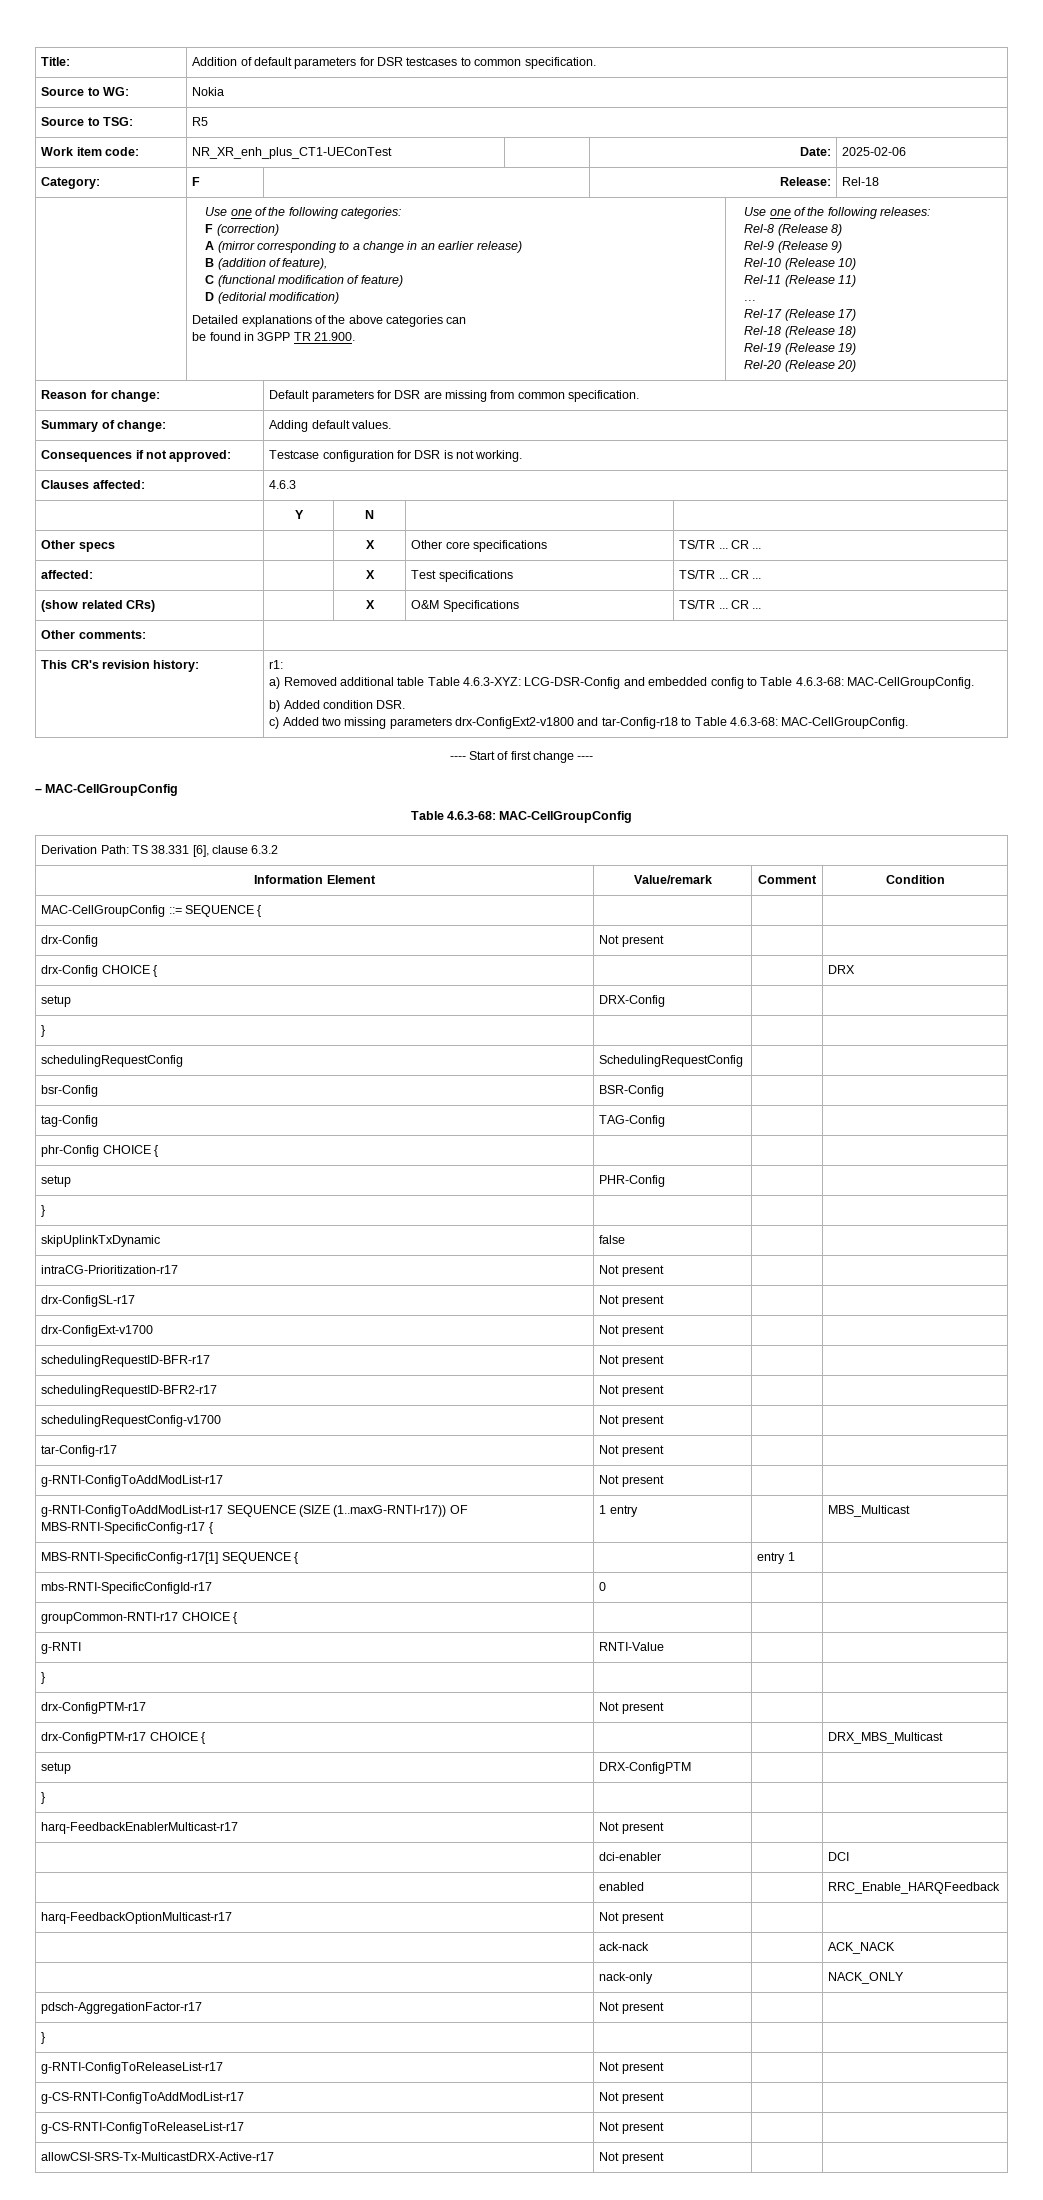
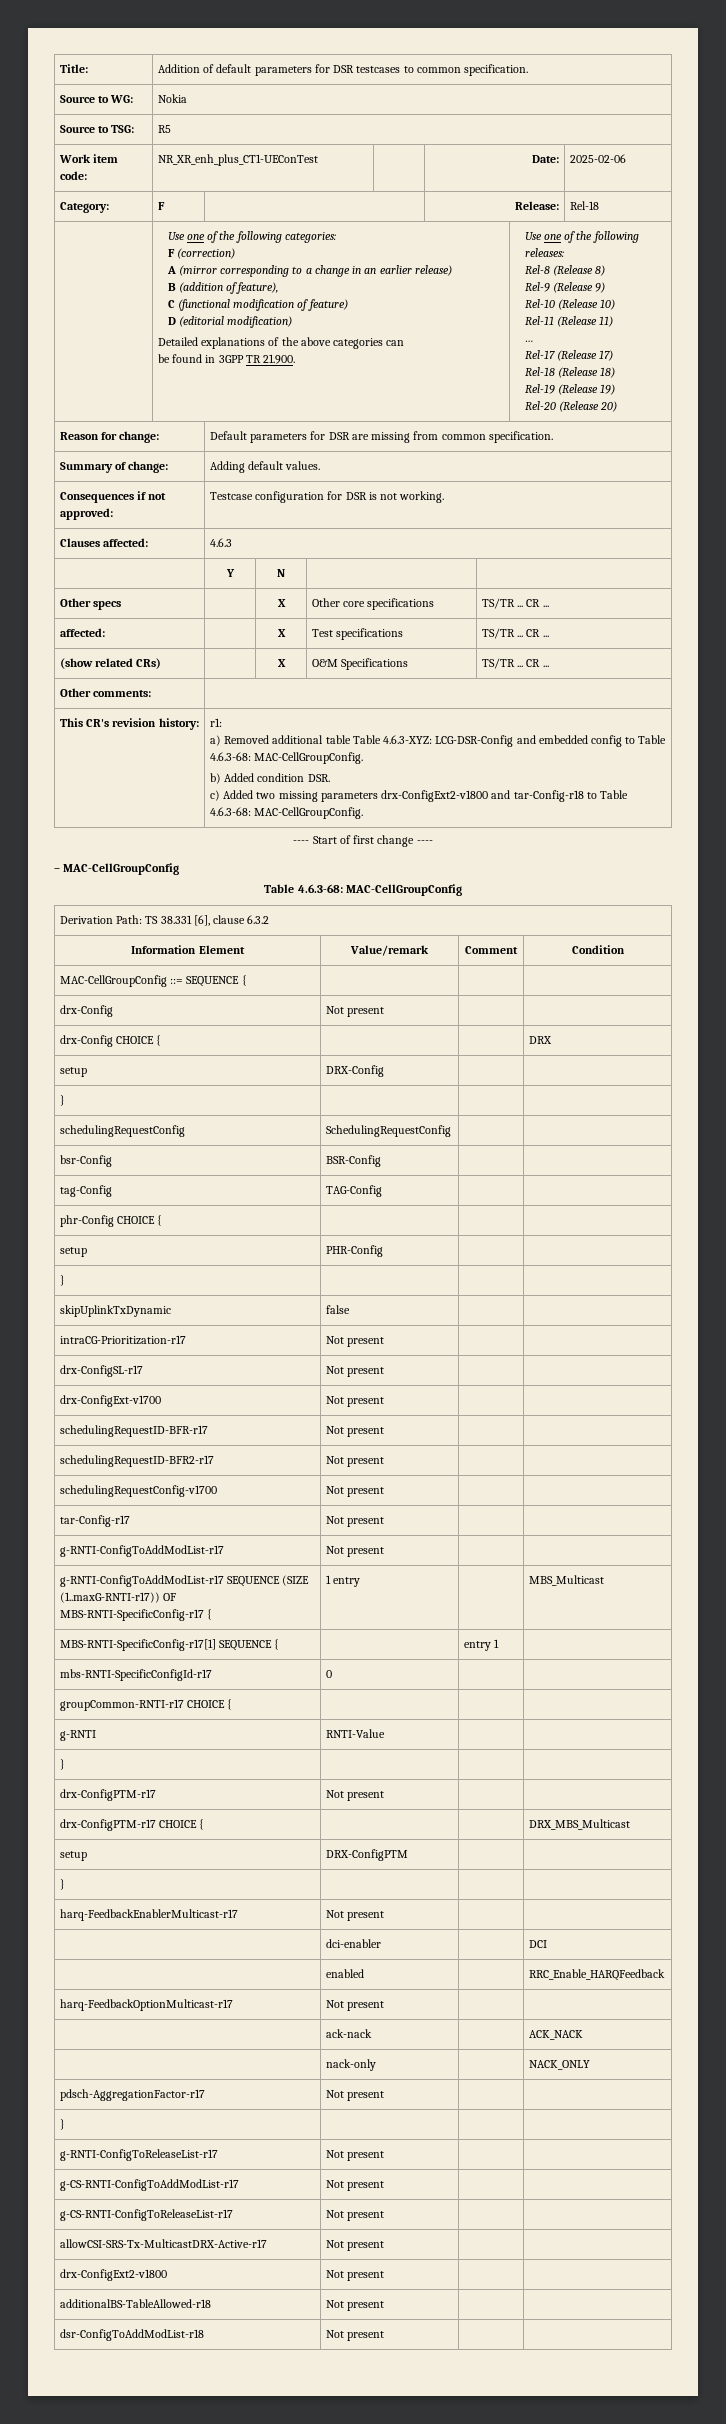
+ drx-ConfigExt2-v1800 | Not present | |
+ additionalBS-TableAllowed-r18 | Not present | |
+ dsr-ConfigToAddModList-r18 | Not present | |

